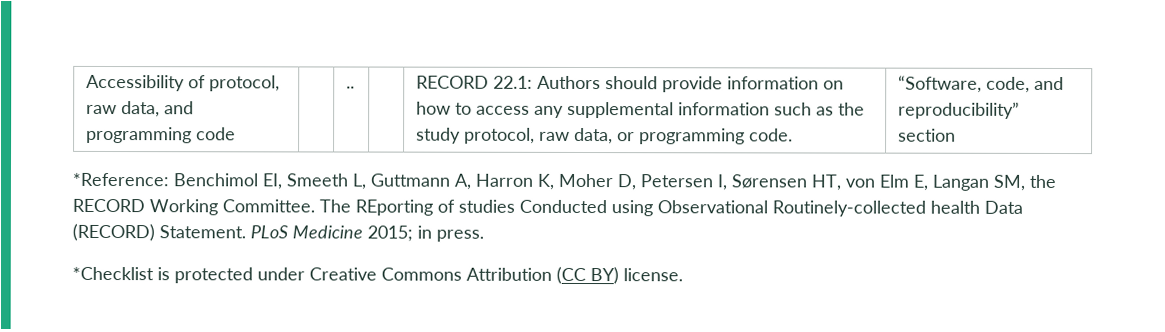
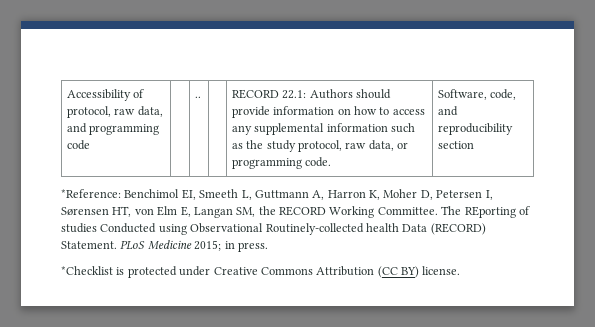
- Accessibility of protocol, raw data, and programming code | | .. | | RECORD 22.1: Authors should provide information on how to access any supplemental information such as the study protocol, raw data, or programming code. | “Software, code, and reproducibility” section
+ Accessibility of protocol, raw data, and programming code | | .. | | RECORD 22.1: Authors should provide information on how to access any supplemental information such as the study protocol, raw data, or programming code. | Software, code, and reproducibility section

